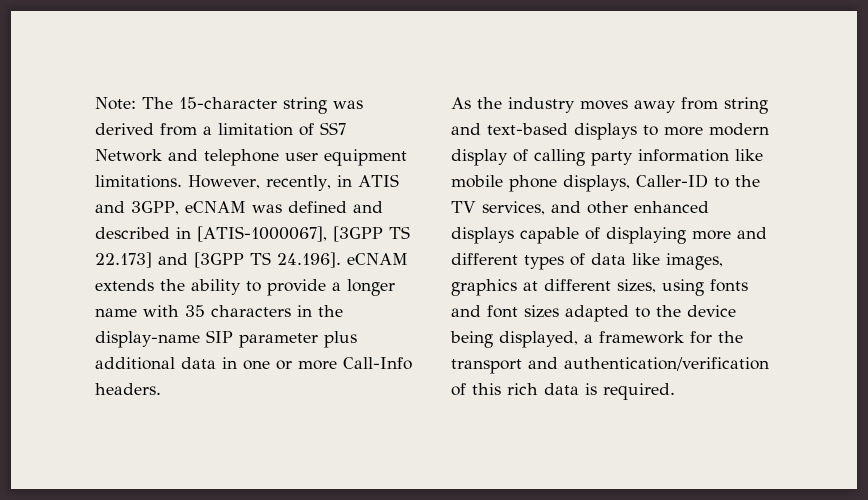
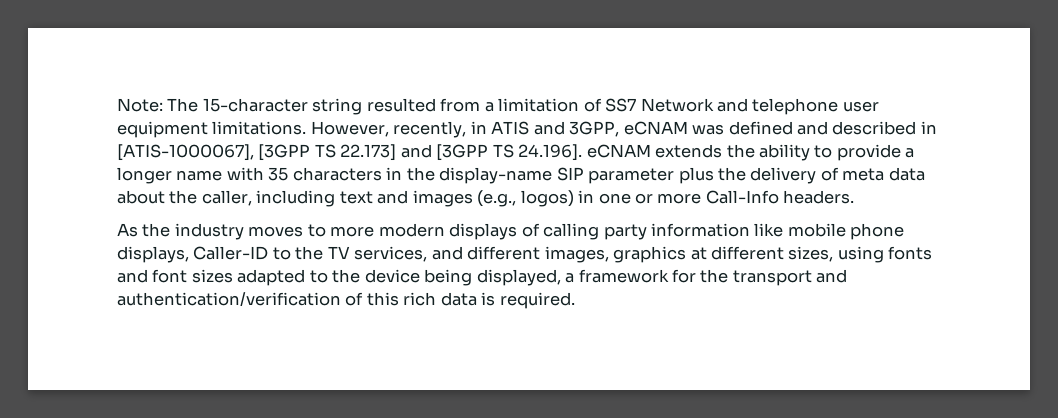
- Note: The 15-character string was derived from a limitation of SS7 Network and telephone user equipment limitations.
+ Note: The 15-character string resulted from a limitation of SS7 Network and telephone user equipment limitations.
- However, recently, in ATIS and 3GPP, eCNAM was defined and described in [ATIS-1000067], [3GPP TS 22.173] and [3GPP TS 24.196]. eCNAM extends the ability to provide a longer name with 35 characters in the display-name SIP parameter plus additional data in one or more Call-Info headers.
+ However, recently, in ATIS and 3GPP, eCNAM was defined and described in [ATIS-1000067], [3GPP TS 22.173] and [3GPP TS 24.196]. eCNAM extends the ability to provide a longer name with 35 characters in the display-name SIP parameter plus the delivery of meta data about the caller, including text and images (e.g., logos) in one or more Call-Info headers.
- As the industry moves away from string and text-based displays to more modern display of calling party information like mobile phone displays, Caller-ID to the TV services, and other enhanced displays capable of displaying more and different types of data like images, graphics at different sizes, using fonts and font sizes adapted to the device being displayed, a framework for the transport and authentication/verification of this rich data is required.
+ As the industry moves to more modern displays of calling party information like mobile phone displays, Caller-ID to the TV services, and different images, graphics at different sizes, using fonts and font sizes adapted to the device being displayed, a framework for the transport and authentication/verification of this rich data is required.

